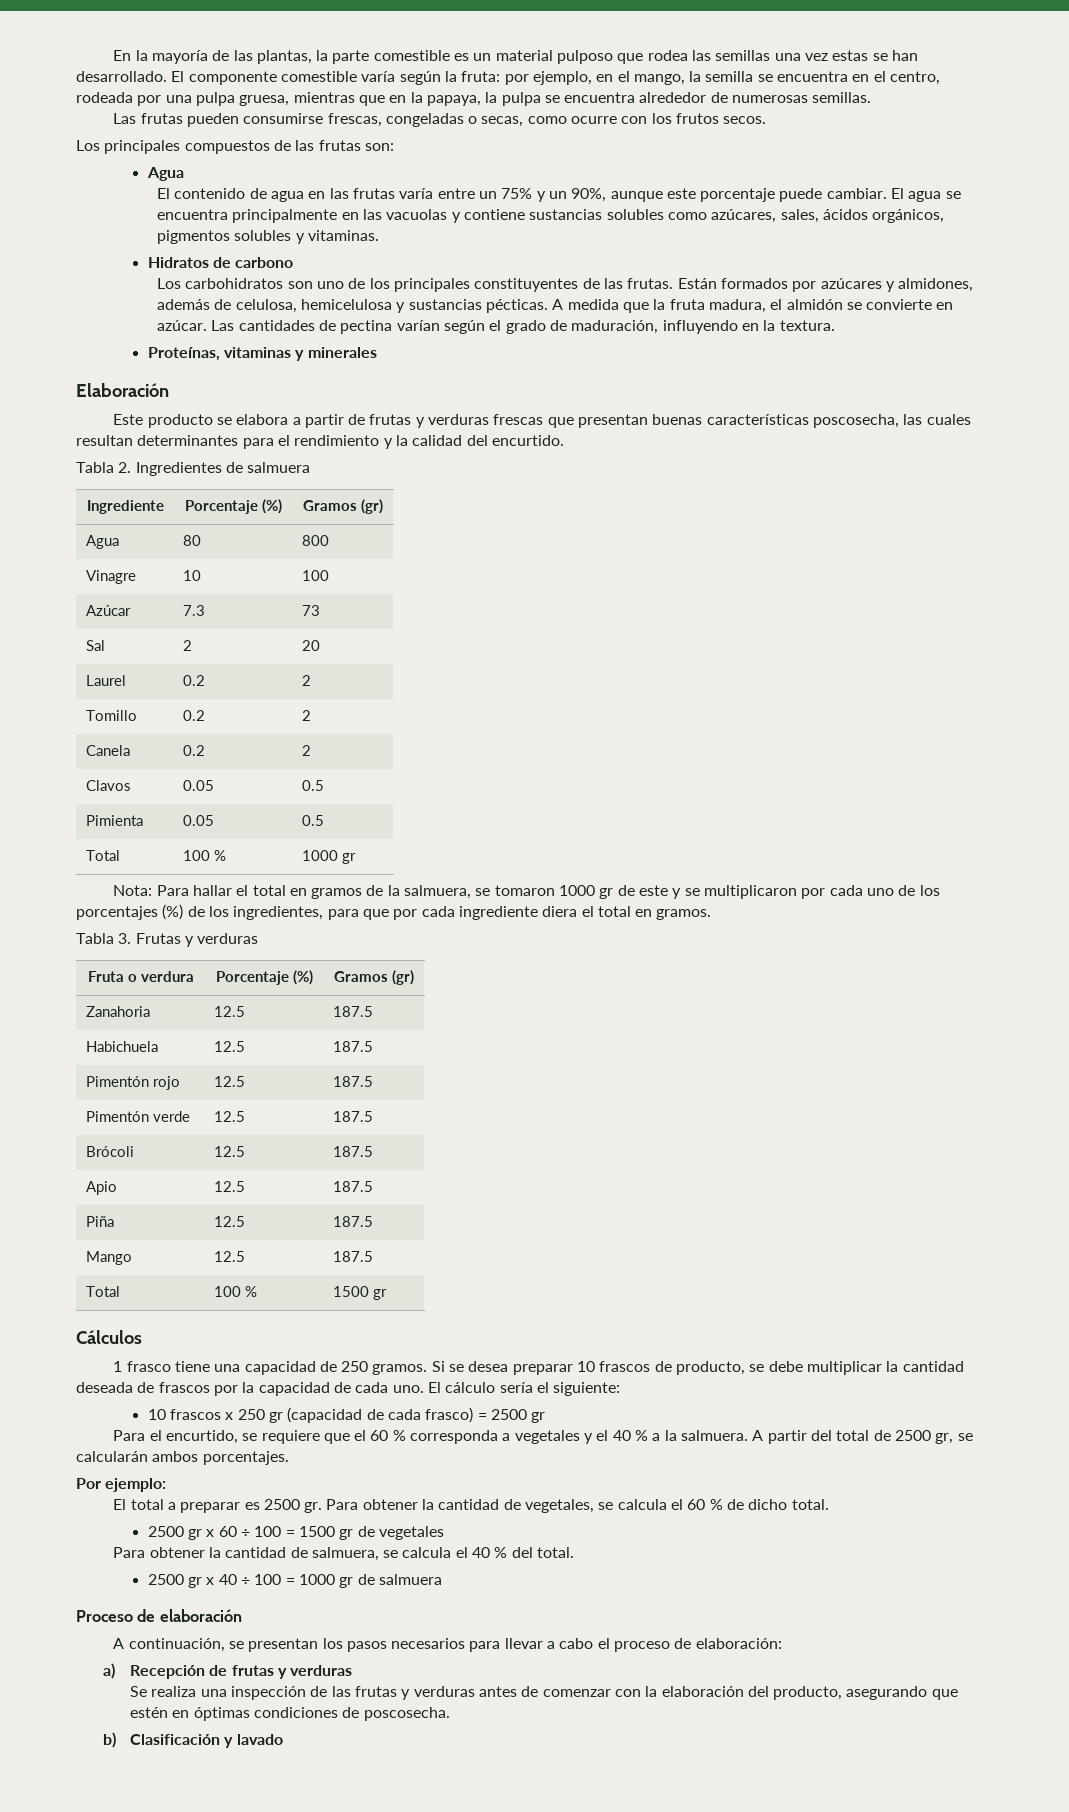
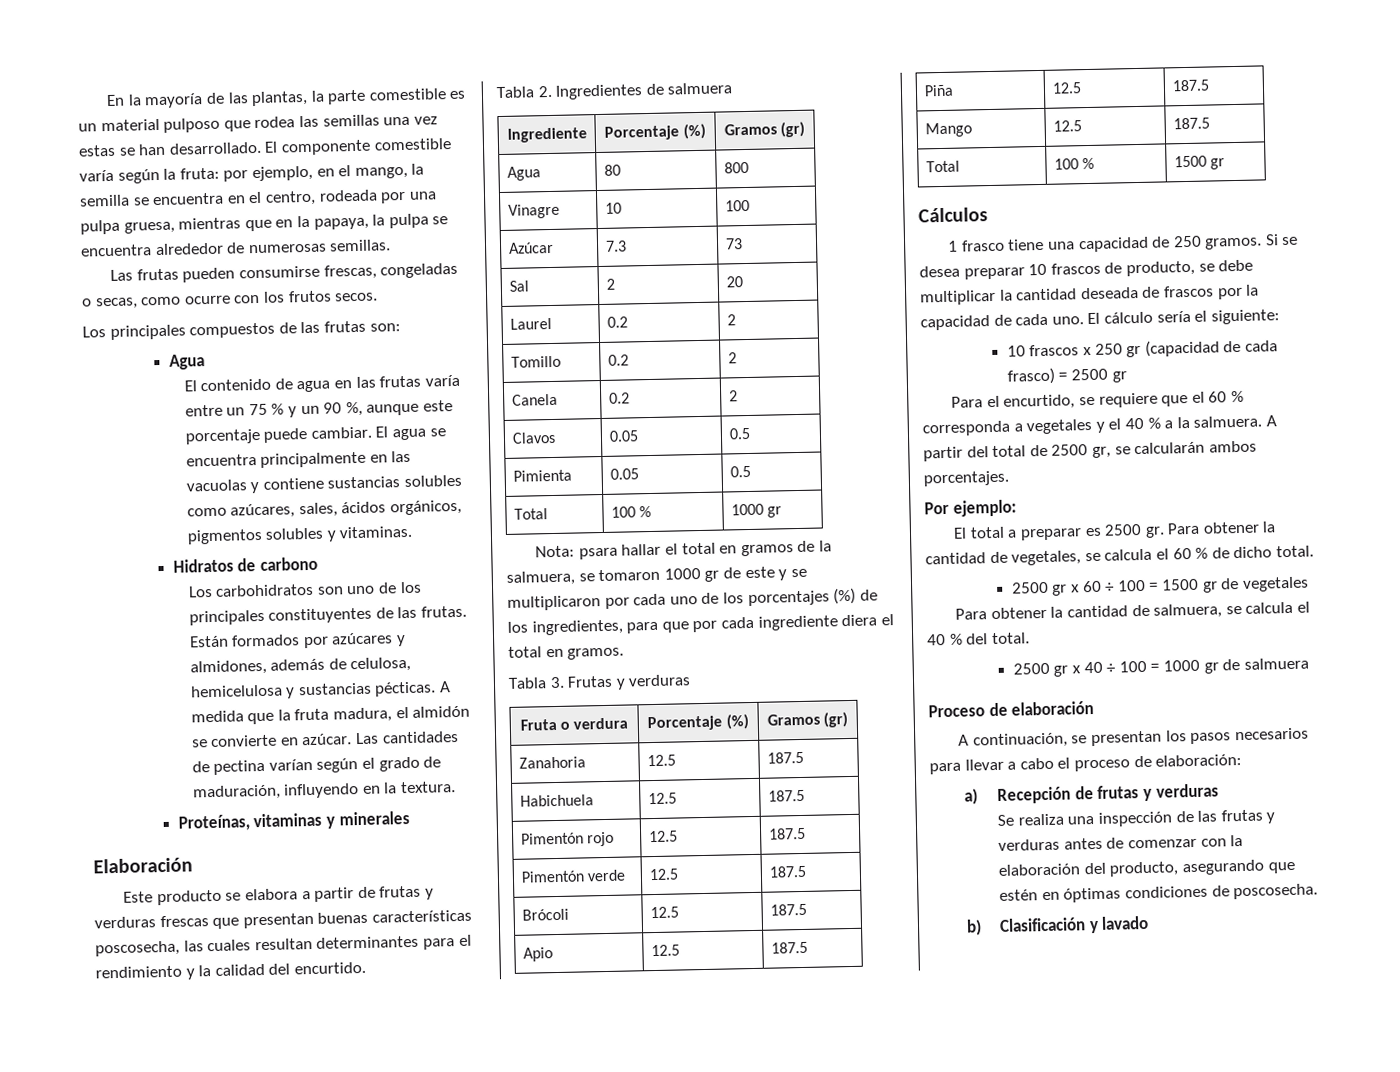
- El contenido de agua en las frutas varía entre un 75% y un 90%, aunque este porcentaje puede cambiar.
+ El contenido de agua en las frutas varía entre un 75 % y un 90 %, aunque este porcentaje puede cambiar.
- Nota: Para hallar el total en gramos de la salmuera, se tomaron 1000 gr de este y se multiplicaron por cada uno de los porcentajes (%) de los ingredientes, para que por cada ingrediente diera el total en gramos.
+ Nota: psara hallar el total en gramos de la salmuera, se tomaron 1000 gr de este y se multiplicaron por cada uno de los porcentajes (%) de los ingredientes, para que por cada ingrediente diera el total en gramos.

